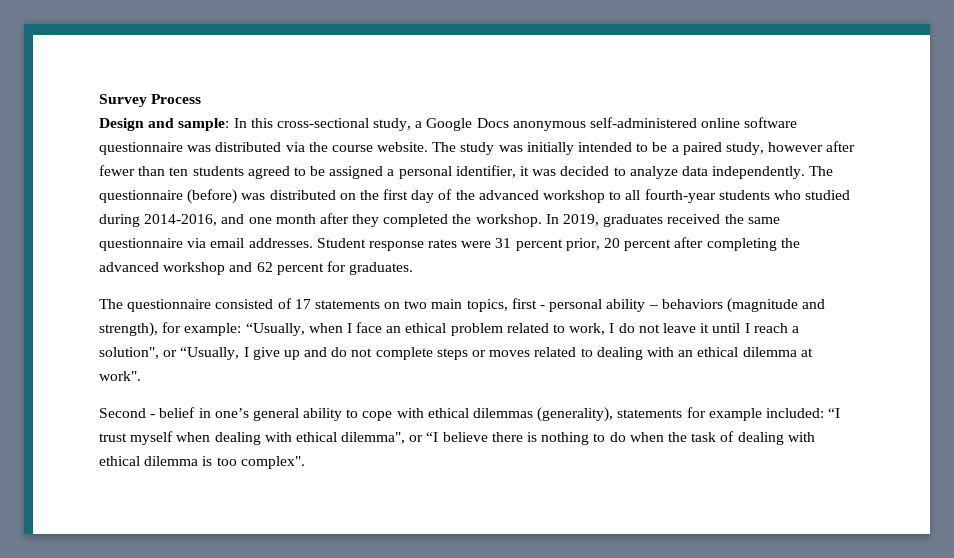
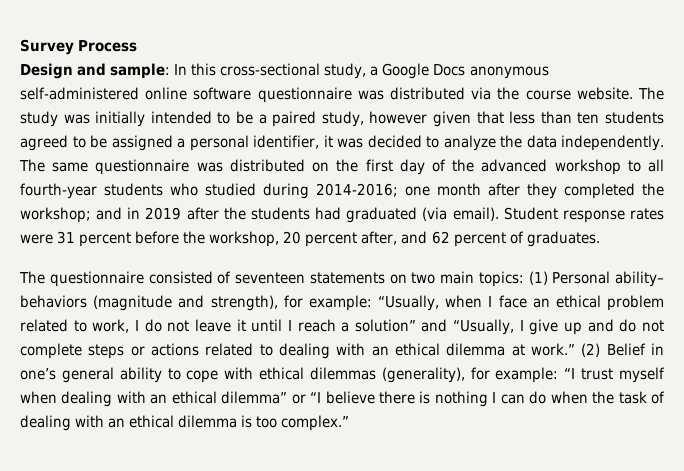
- The study was initially intended to be a paired study, however after fewer than ten students agreed to be assigned a personal identifier, it was decided to analyze data independently.
+ The study was initially intended to be a paired study, however given that less than ten students agreed to be assigned a personal identifier, it was decided to analyze the data independently.
- The questionnaire (before) was distributed on the first day of the advanced workshop to all fourth-year students who studied during 2014-2016, and one month after they completed the workshop. In 2019, graduates received the same questionnaire via email addresses.
+ The same questionnaire was distributed on the first day of the advanced workshop to all fourth-year students who studied during 2014-2016; one month after they completed the workshop; and in 2019 after the students had graduated (via email).
- Student response rates were 31 percent prior, 20 percent after completing the advanced workshop and 62 percent for graduates.
+ Student response rates were 31 percent before the workshop, 20 percent after, and 62 percent of graduates.
- The questionnaire consisted of 17 statements on two main topics, first - personal ability – behaviors (magnitude and strength), for example:
+ The questionnaire consisted of seventeen statements on two main topics: (1) Personal ability– behaviors (magnitude and strength), for example:
- “Usually, when I face an ethical problem related to work, I do not leave it until I reach a solution", or “Usually, I give up and do not complete steps or moves related to dealing with an ethical dilemma at work".
- Second - belief in one’s general ability to cope with ethical dilemmas (generality), statements for example included:
+ “Usually, when I face an ethical problem related to work, I do not leave it until I reach a solution” and “Usually, I give up and do not complete steps or actions related to dealing with an ethical dilemma at work.” (2) Belief in one’s general ability to cope with ethical dilemmas (generality), for example:
- “I trust myself when dealing with ethical dilemma", or “I believe there is nothing to do when the task of dealing with ethical dilemma is too complex".
+ “I trust myself when dealing with an ethical dilemma” or “I believe there is nothing I can do when the task of dealing with an ethical dilemma is too complex.”

